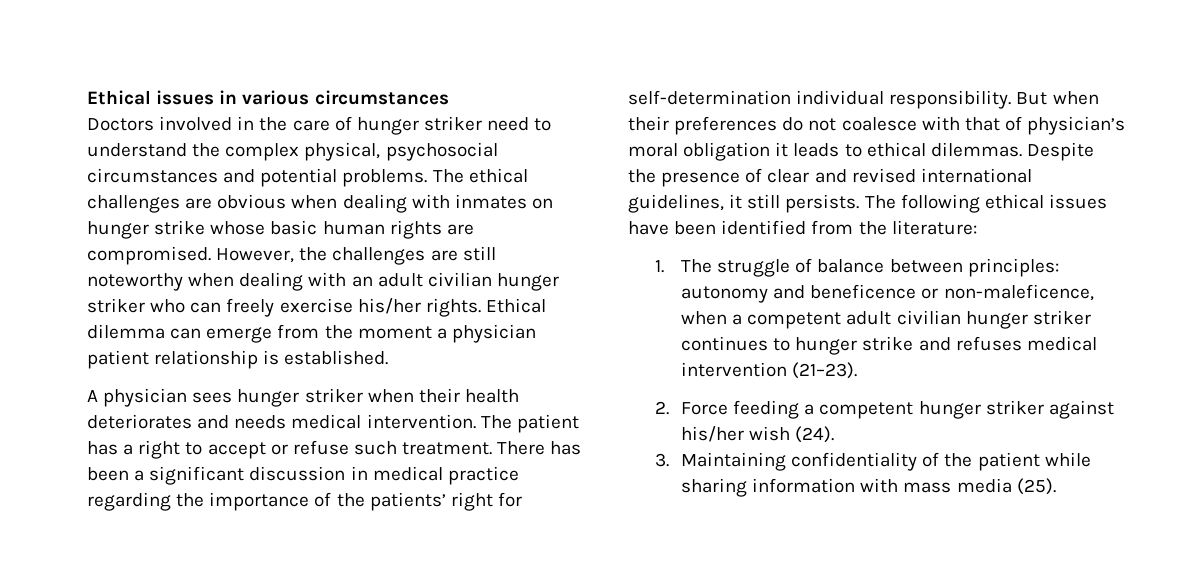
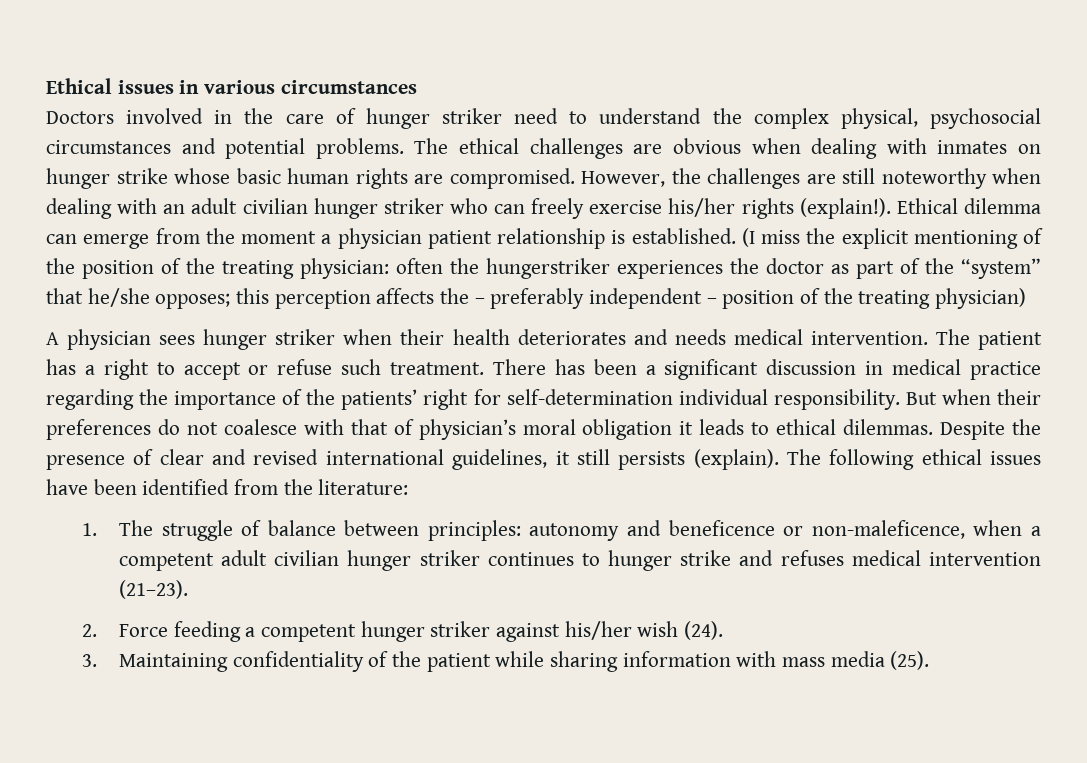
- However, the challenges are still noteworthy when dealing with an adult civilian hunger striker who can freely exercise his/her rights.
+ However, the challenges are still noteworthy when dealing with an adult civilian hunger striker who can freely exercise his/her rights (explain!).
+ (I miss the explicit mentioning of the position of the treating physician: often the hungerstriker experiences the doctor as part of the “system” that he/she opposes; this perception affects the – preferably independent – position of the treating physician)
- Despite the presence of clear and revised international guidelines, it still persists.
+ Despite the presence of clear and revised international guidelines, it still persists (explain).

